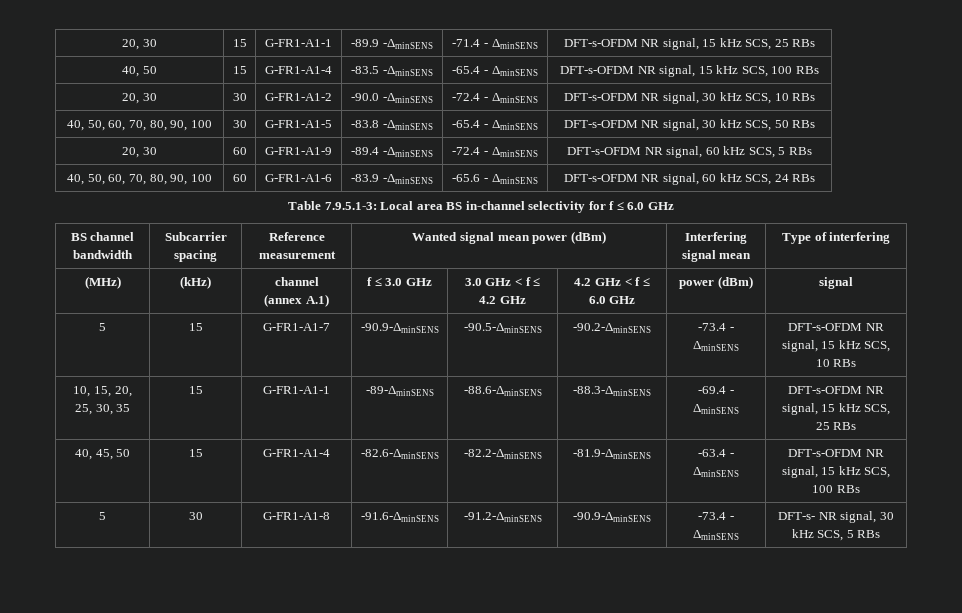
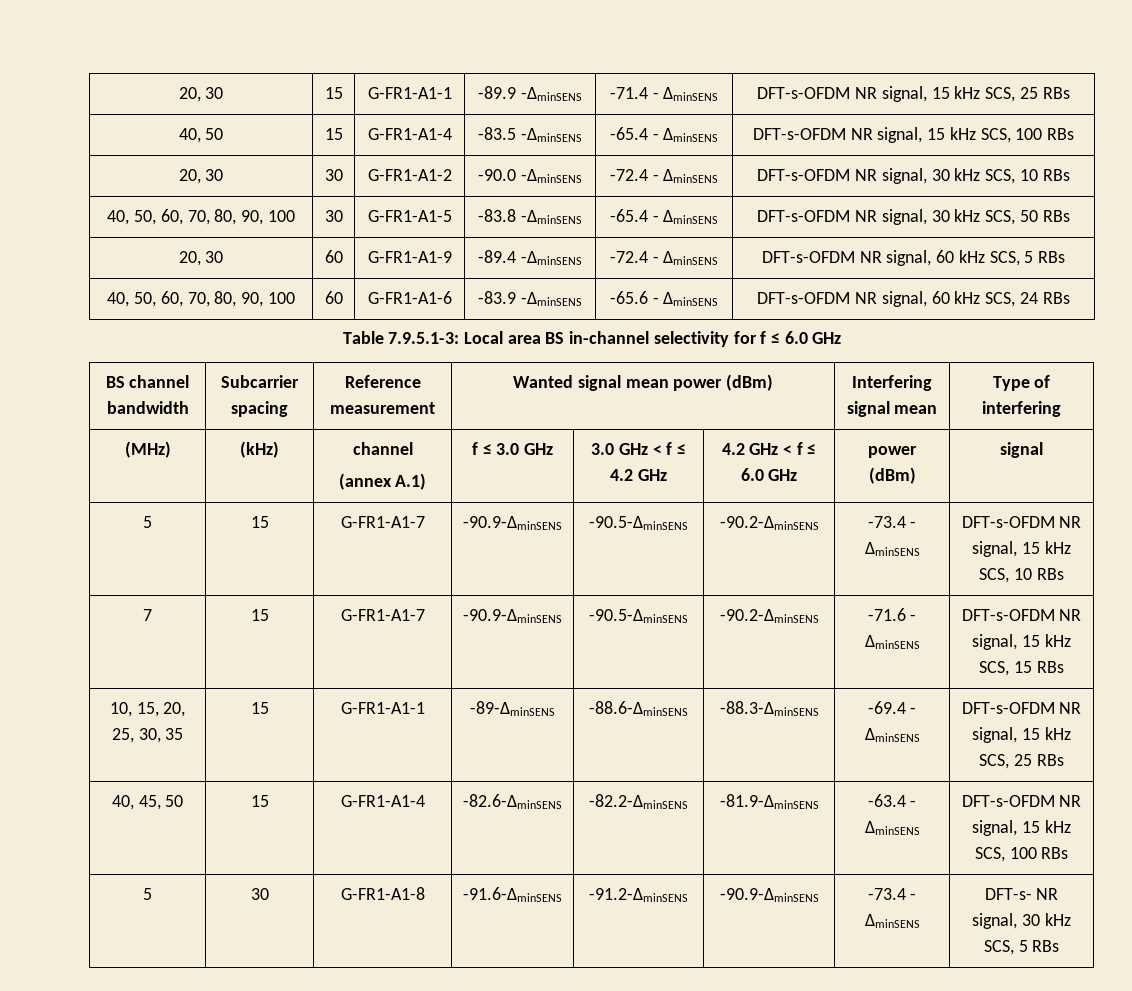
+ 7 | 15 | G-FR1-A1-7 | -90.9-ΔminSENS | -90.5-ΔminSENS | -90.2-ΔminSENS | -71.6 - ΔminSENS | DFT-s-OFDM NR signal, 15 kHz SCS, 15 RBs

